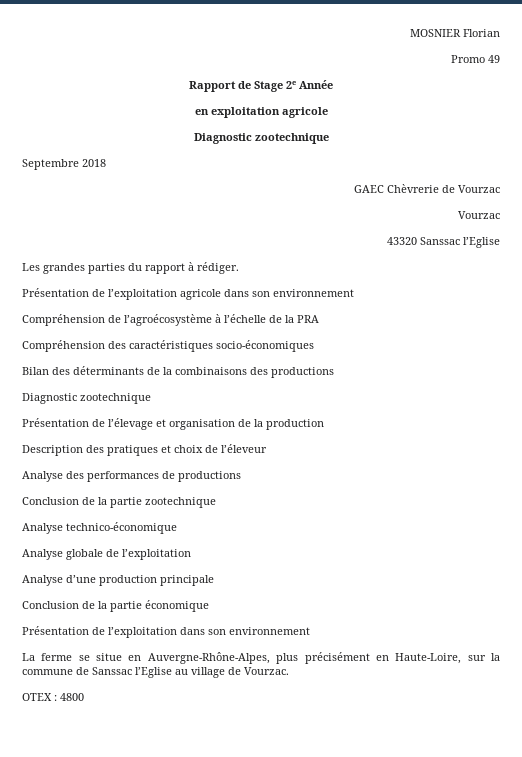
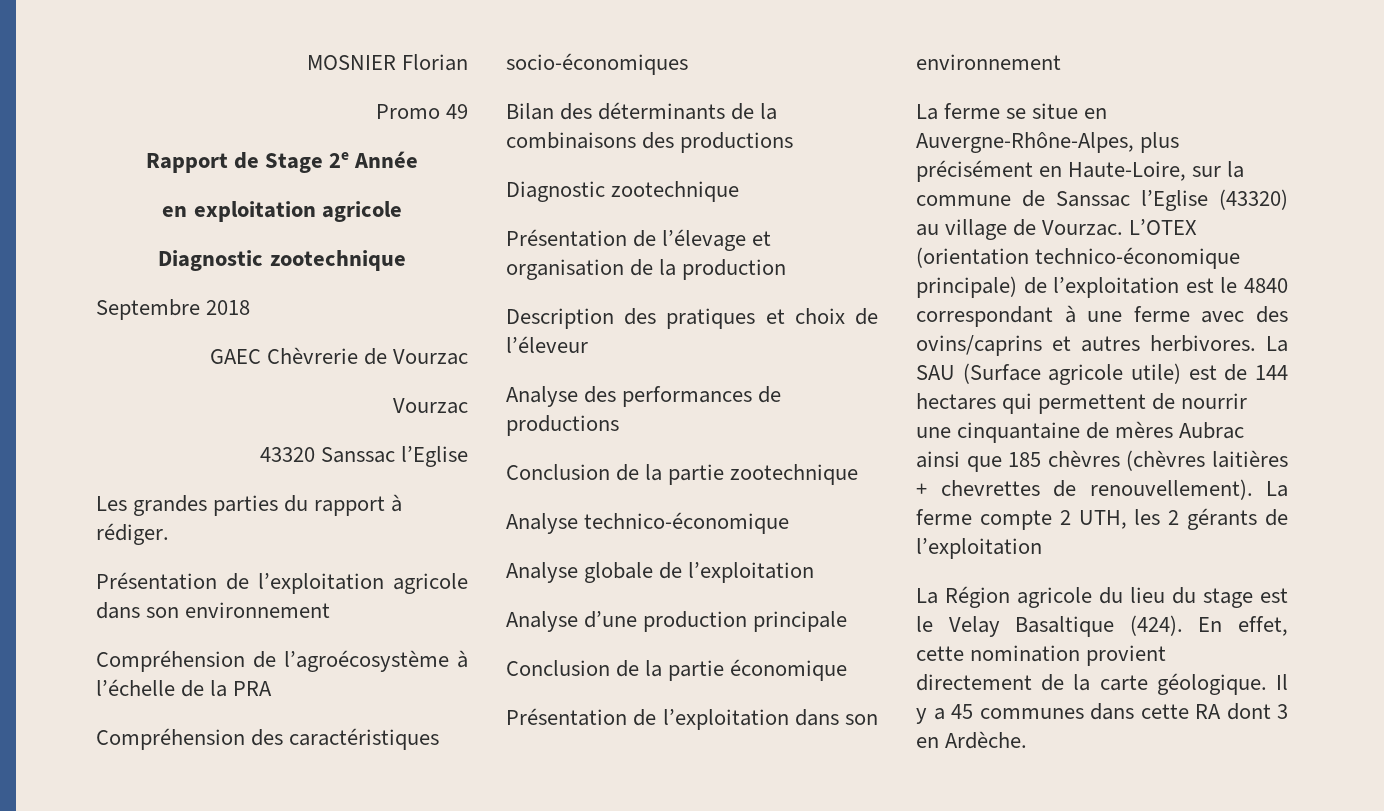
- La ferme se situe en Auvergne-Rhône-Alpes, plus précisément en Haute-Loire, sur la commune de Sanssac l’Eglise au village de Vourzac.
- OTEX : 4800
+ La ferme se situe en Auvergne-Rhône-Alpes, plus précisément en Haute-Loire, sur la commune de Sanssac l’Eglise (43320) au village de Vourzac. L’OTEX (orientation technico-économique principale) de l’exploitation est le 4840 correspondant à une ferme avec des ovins/caprins et autres herbivores. La SAU (Surface agricole utile) est de 144 hectares qui permettent de nourrir une cinquantaine de mères Aubrac ainsi que 185 chèvres (chèvres laitières + chevrettes de renouvellement). La ferme compte 2 UTH, les 2 gérants de l’exploitation
+ La Région agricole du lieu du stage est le Velay Basaltique (424). En effet, cette nomination provient directement de la carte géologique. Il y a 45 communes dans cette RA dont 3 en Ardèche.

